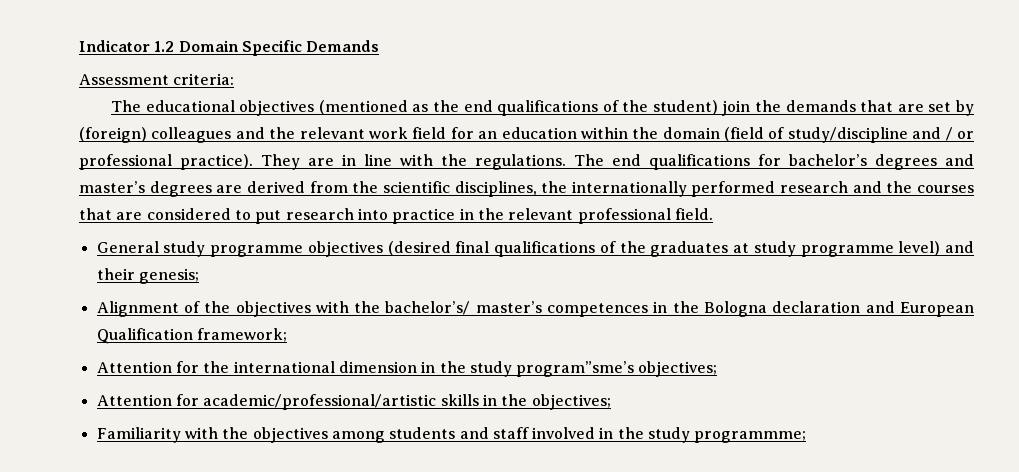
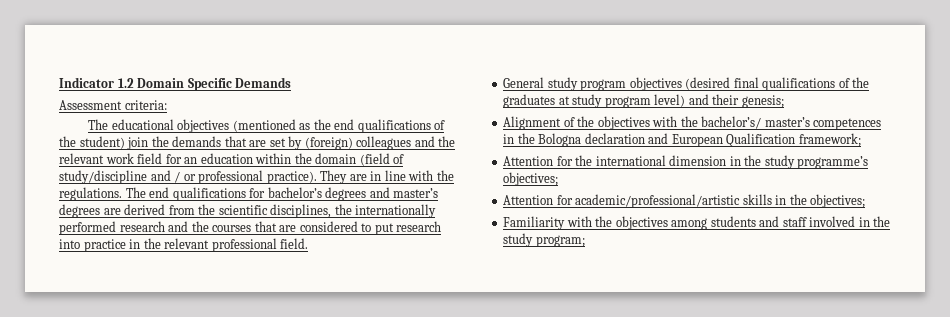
- General study programme objectives (desired final qualifications of the graduates at study programme level) and their genesis;
+ General study program objectives (desired final qualifications of the graduates at study program level) and their genesis;
- Attention for the international dimension in the study program”sme’s objectives;
+ Attention for the international dimension in the study programme’s objectives;
- Familiarity with the objectives among students and staff involved in the study programmme;
+ Familiarity with the objectives among students and staff involved in the study program;

